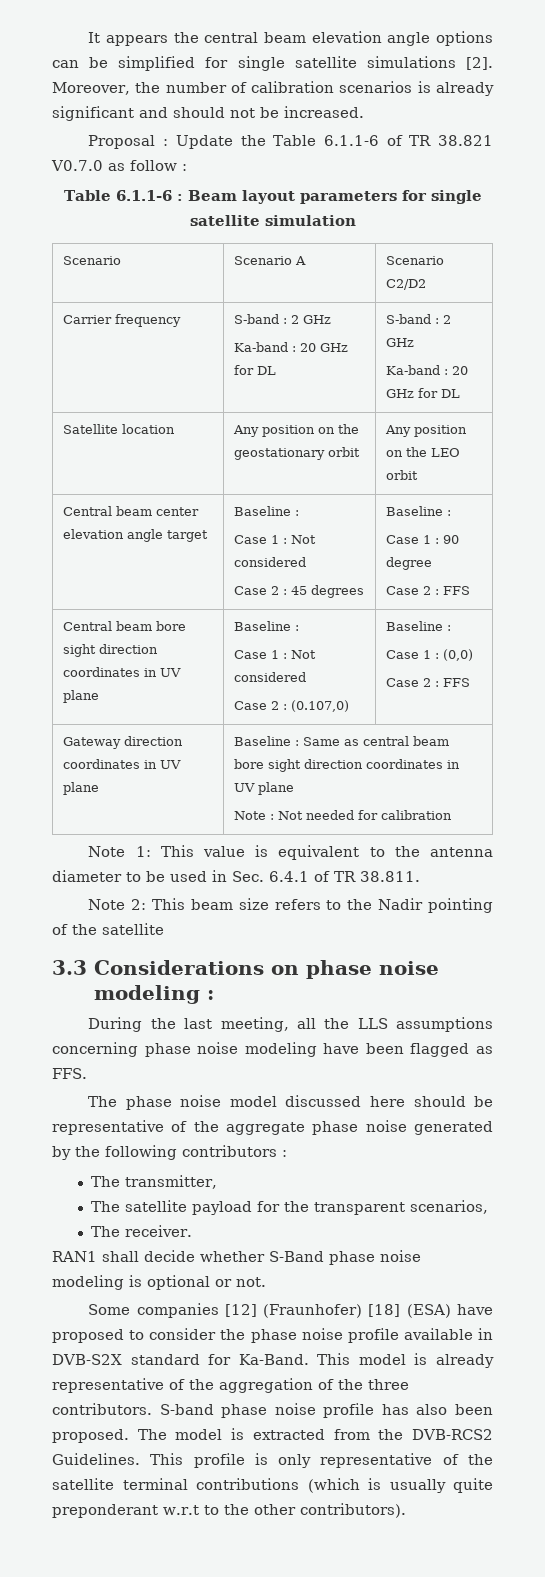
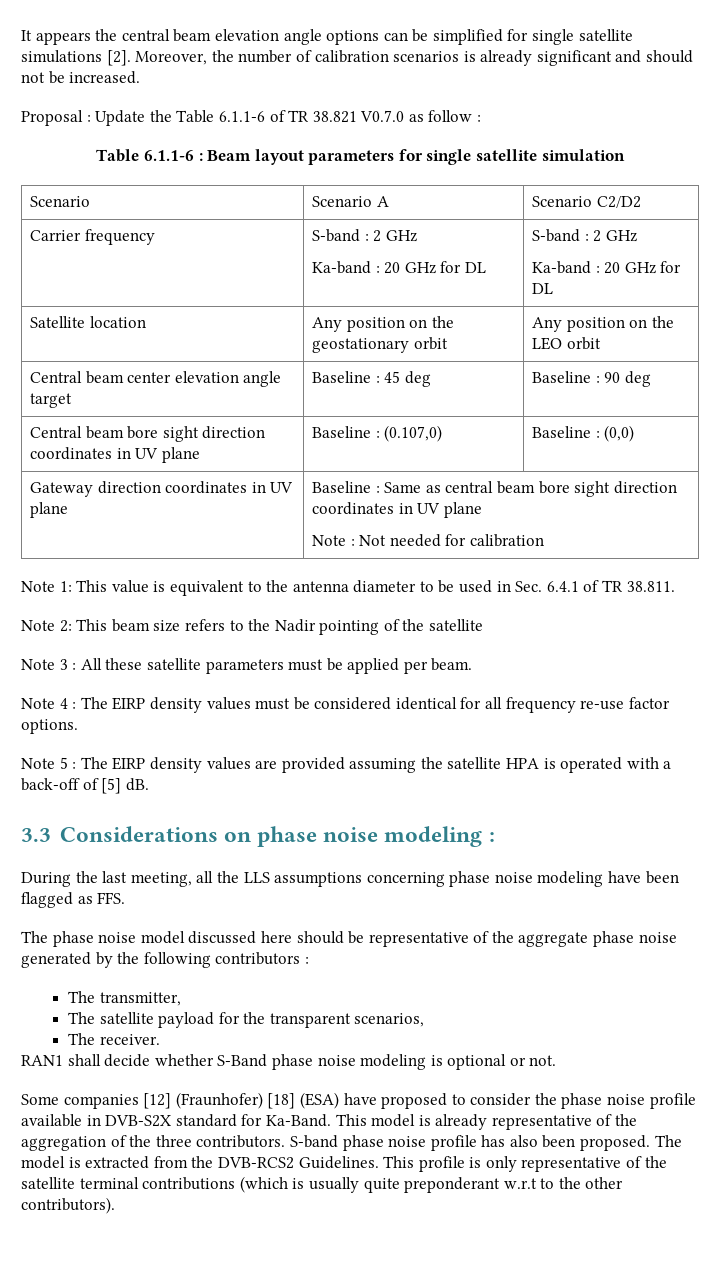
- Central beam center elevation angle target | Baseline :
- Case 1 : Not considered
- Case 2 : 45 degrees | Baseline :
- Case 1 : 90 degree
- Case 2 : FFS
+ Central beam center elevation angle target | Baseline : 45 deg | Baseline : 90 deg
- Central beam bore sight direction coordinates in UV plane | Baseline :
- Case 1 : Not considered
- Case 2 : (0.107,0) | Baseline :
- Case 1 : (0,0)
- Case 2 : FFS
+ Central beam bore sight direction coordinates in UV plane | Baseline : (0.107,0) | Baseline : (0,0)
+ Note 3 : All these satellite parameters must be applied per beam.
+ Note 4 : The EIRP density values must be considered identical for all frequency re-use factor options.
+ Note 5 : The EIRP density values are provided assuming the satellite HPA is operated with a back-off of [5] dB.

